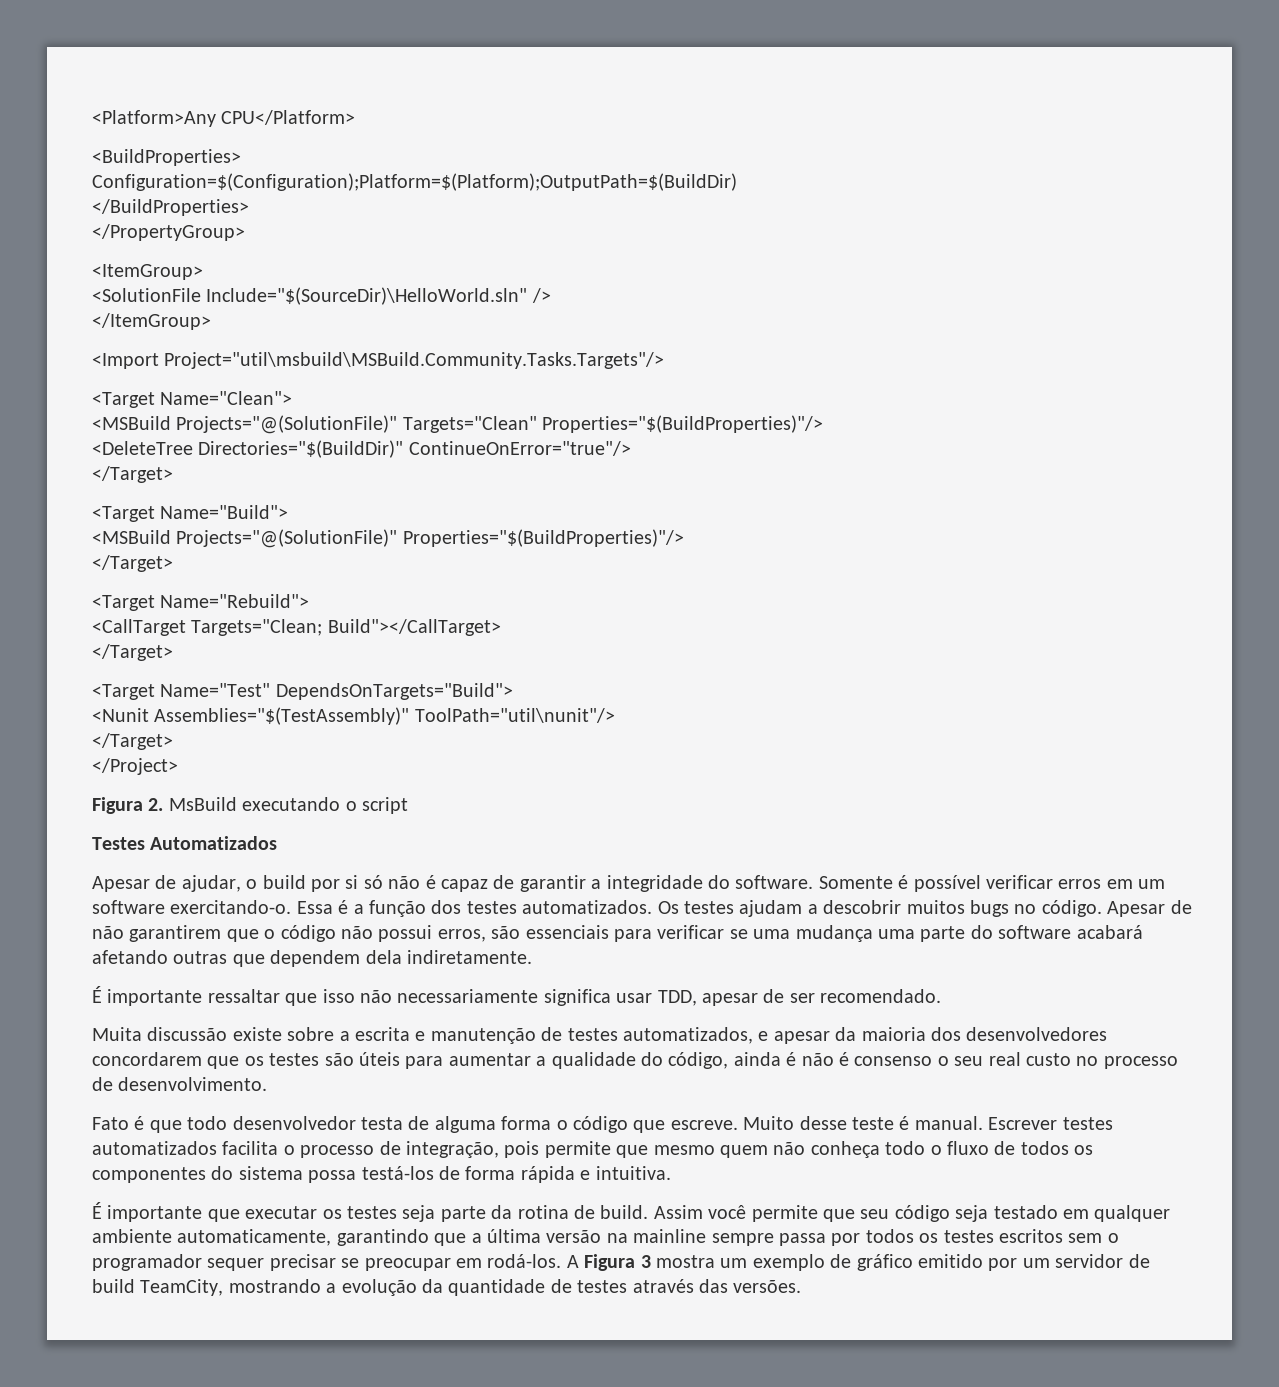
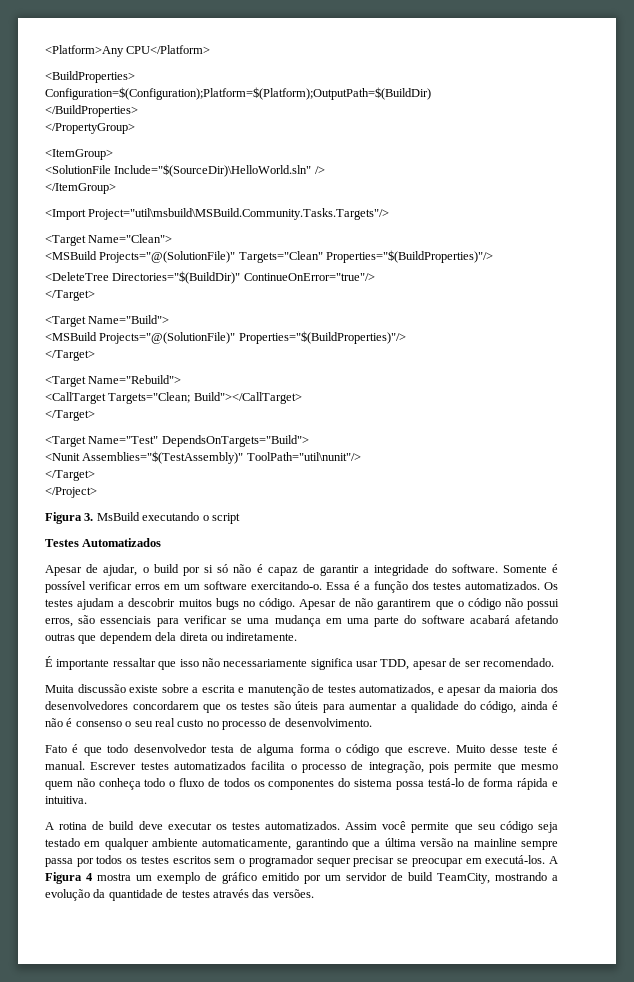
- Figura 2. MsBuild executando o script
+ Figura 3. MsBuild executando o script
- Apesar de não garantirem que o código não possui erros, são essenciais para verificar se uma mudança uma parte do software acabará afetando outras que dependem dela indiretamente.
+ Apesar de não garantirem que o código não possui erros, são essenciais para verificar se uma mudança em uma parte do software acabará afetando outras que dependem dela direta ou indiretamente.
- Escrever testes automatizados facilita o processo de integração, pois permite que mesmo quem não conheça todo o fluxo de todos os componentes do sistema possa testá-los de forma rápida e intuitiva.
+ Escrever testes automatizados facilita o processo de integração, pois permite que mesmo quem não conheça todo o fluxo de todos os componentes do sistema possa testá-lo de forma rápida e intuitiva.
- É importante que executar os testes seja parte da rotina de build.
+ A rotina de build deve executar os testes automatizados.
- Assim você permite que seu código seja testado em qualquer ambiente automaticamente, garantindo que a última versão na mainline sempre passa por todos os testes escritos sem o programador sequer precisar se preocupar em rodá-los.
+ Assim você permite que seu código seja testado em qualquer ambiente automaticamente, garantindo que a última versão na mainline sempre passa por todos os testes escritos sem o programador sequer precisar se preocupar em executá-los.
- A Figura 3 mostra um exemplo de gráfico emitido por um servidor de build TeamCity, mostrando a evolução da quantidade de testes através das versões.
+ A Figura 4 mostra um exemplo de gráfico emitido por um servidor de build TeamCity, mostrando a evolução da quantidade de testes através das versões.

